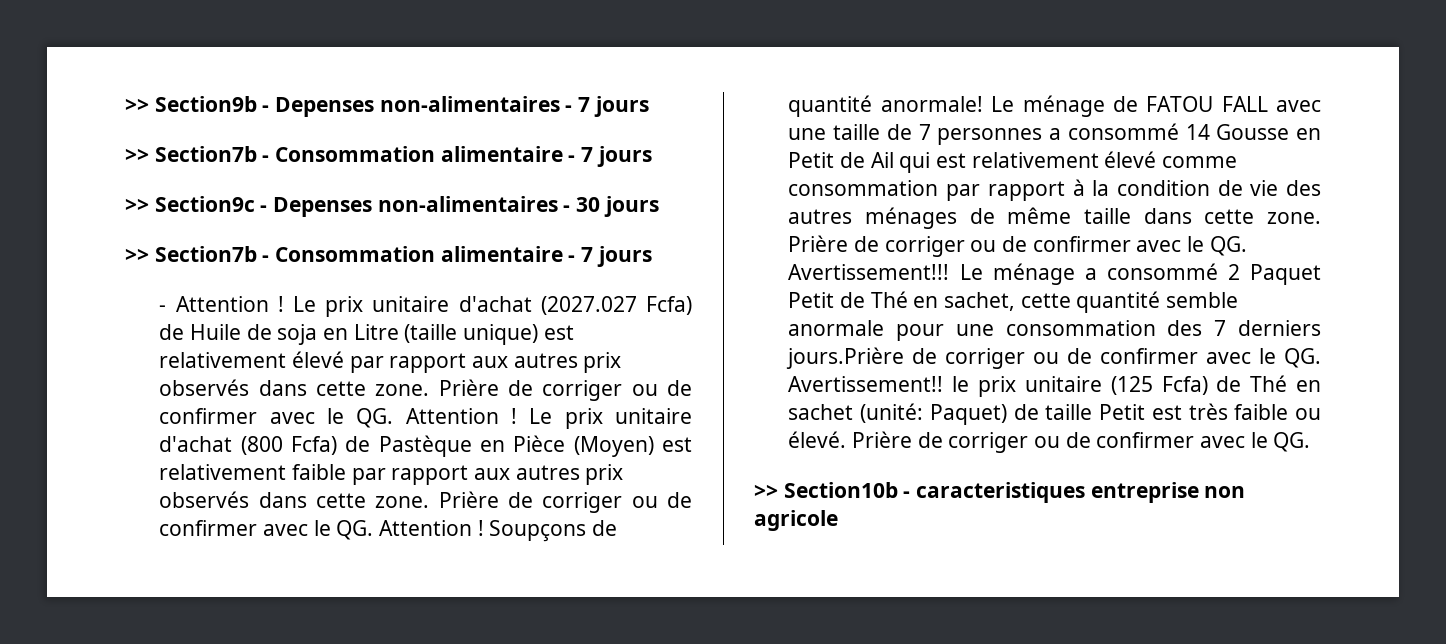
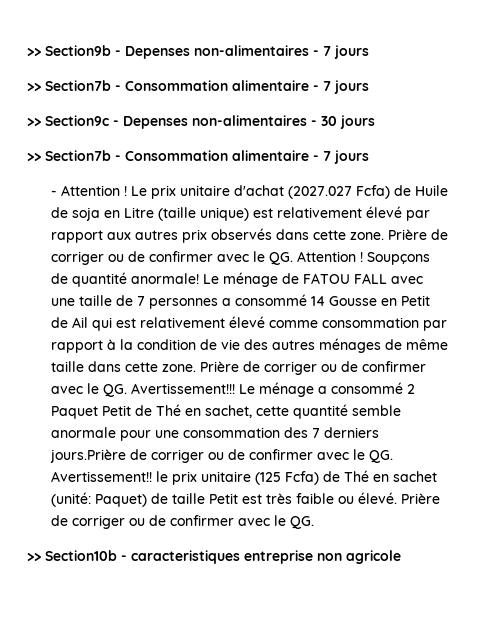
- Le prix unitaire d'achat (800 Fcfa) de Pastèque en Pièce (Moyen) est relativement faible par rapport aux autres prix observés dans cette zone. Prière de corriger ou de confirmer avec le QG. Attention !

